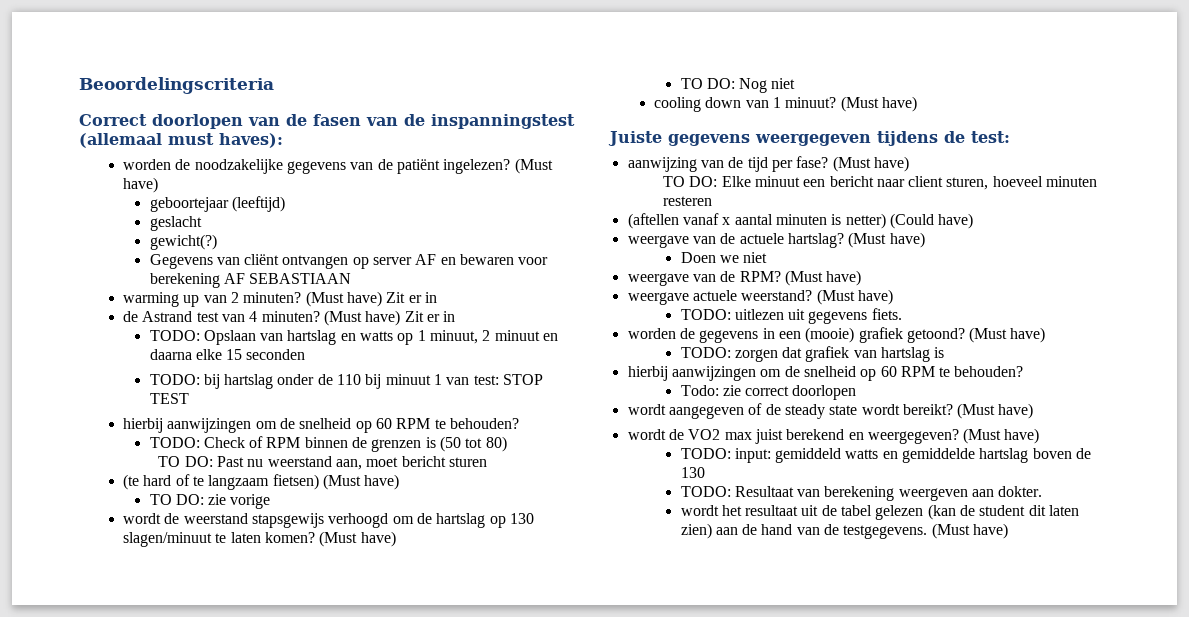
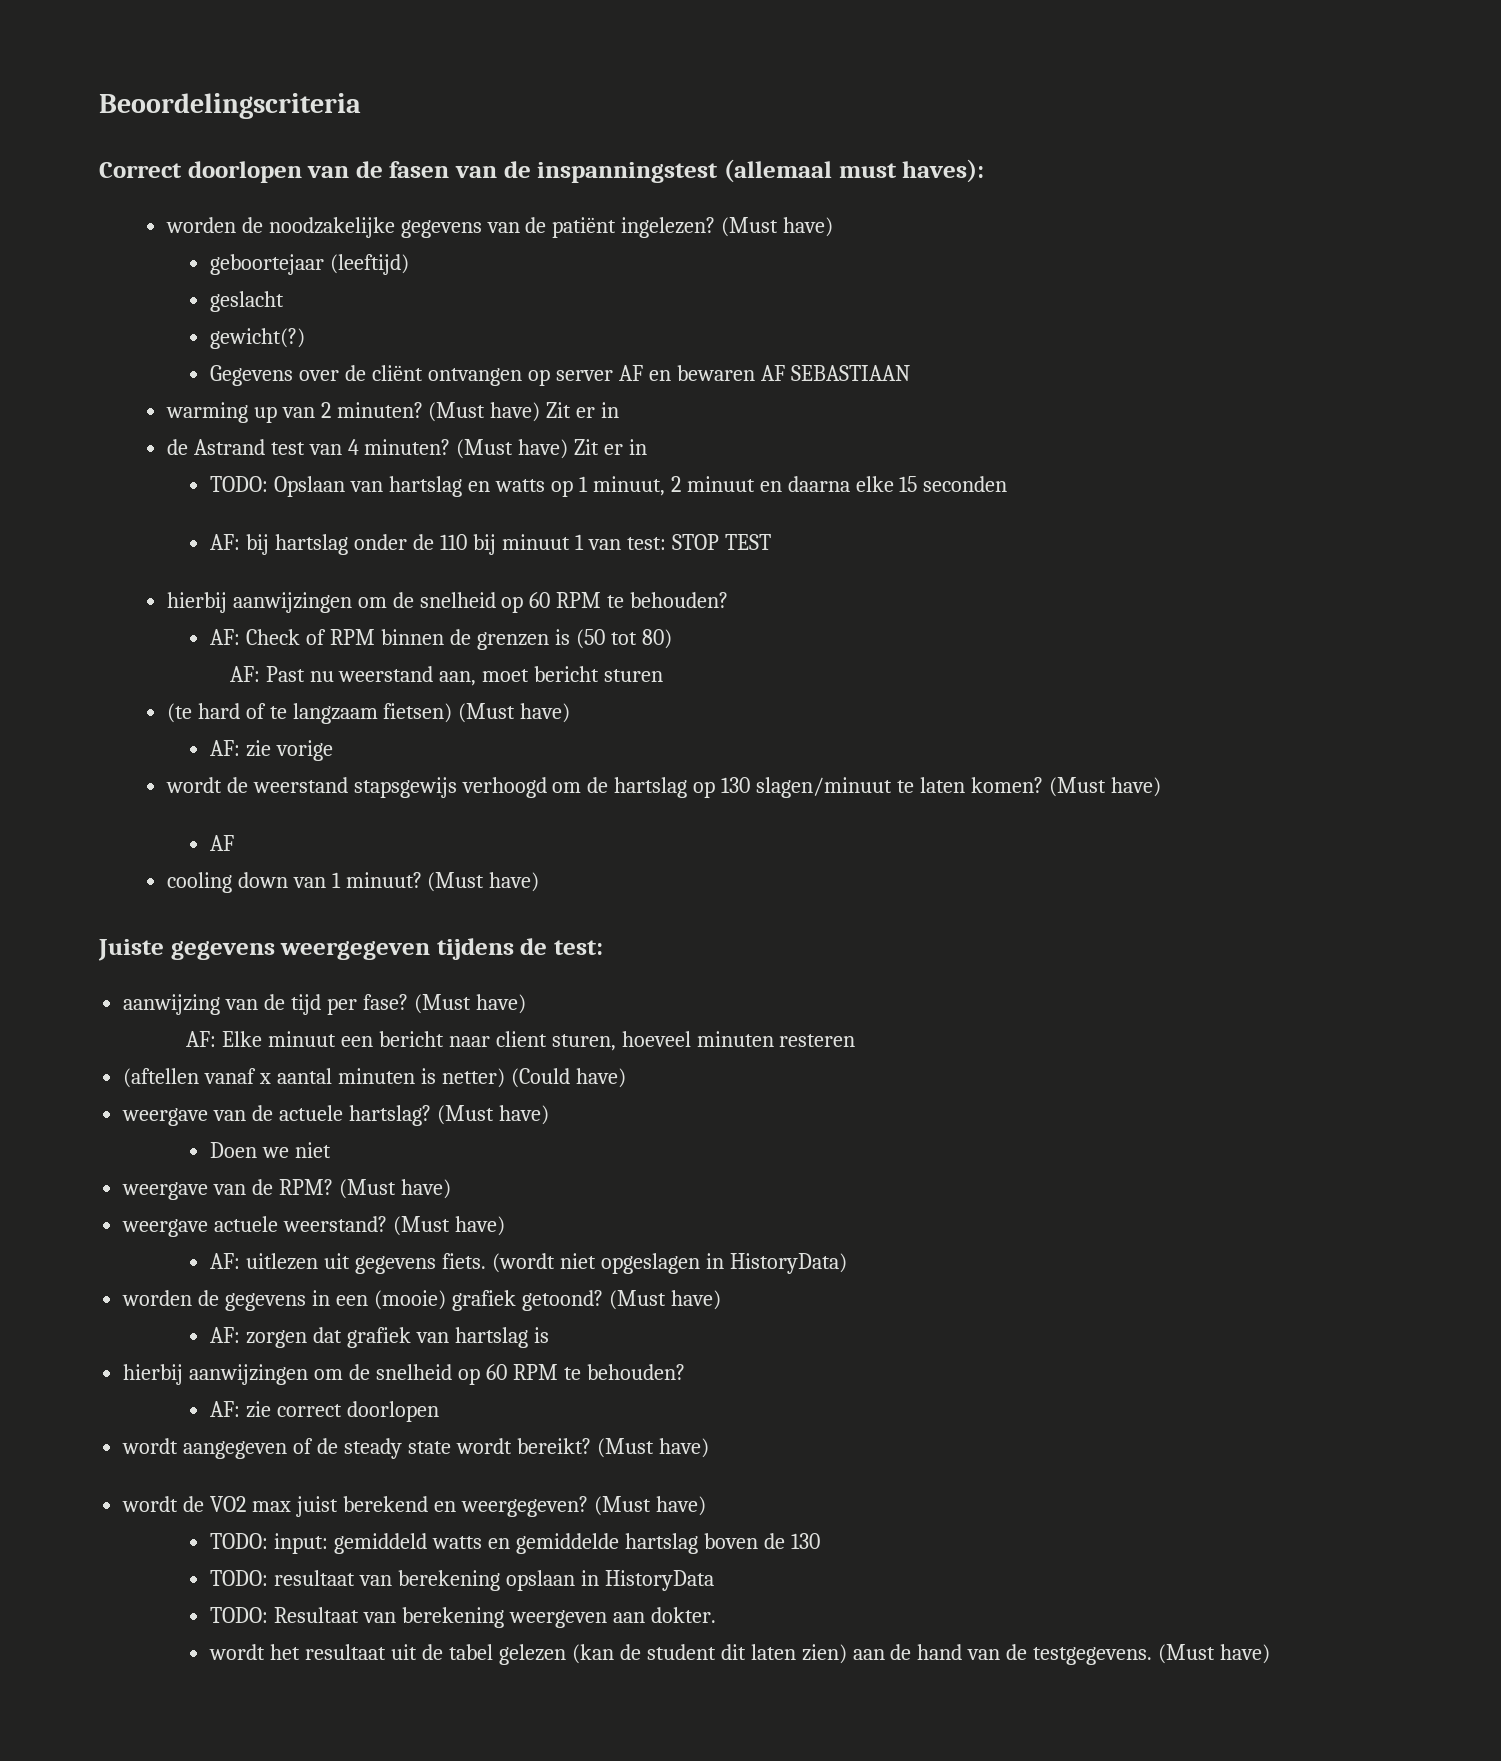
- Gegevens van cliënt ontvangen op server AF en bewaren voor berekening AF SEBASTIAAN
+ Gegevens over de cliënt ontvangen op server AF en bewaren AF SEBASTIAAN
- TODO: bij hartslag onder de 110 bij minuut 1 van test: STOP TEST
+ AF: bij hartslag onder de 110 bij minuut 1 van test: STOP TEST
- TODO: Check of RPM binnen de grenzen is (50 tot 80)
+ AF: Check of RPM binnen de grenzen is (50 tot 80)
- TO DO: Past nu weerstand aan, moet bericht sturen
+ AF: Past nu weerstand aan, moet bericht sturen
- TO DO: zie vorige
+ AF: zie vorige
  wordt de weerstand stapsgewijs verhoogd om de hartslag op 130 slagen/minuut te laten komen? (Must have)
- TO DO: Nog niet
+ AF
- TO DO: Elke minuut een bericht naar client sturen, hoeveel minuten resteren
+ AF: Elke minuut een bericht naar client sturen, hoeveel minuten resteren
- TODO: uitlezen uit gegevens fiets.
+ AF: uitlezen uit gegevens fiets. (wordt niet opgeslagen in HistoryData)
- TODO: zorgen dat grafiek van hartslag is
+ AF: zorgen dat grafiek van hartslag is
- Todo: zie correct doorlopen
+ AF: zie correct doorlopen
+ TODO: resultaat van berekening opslaan in HistoryData

